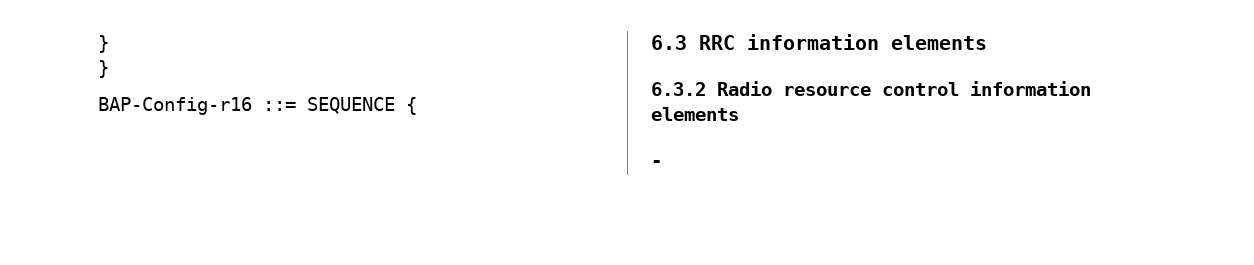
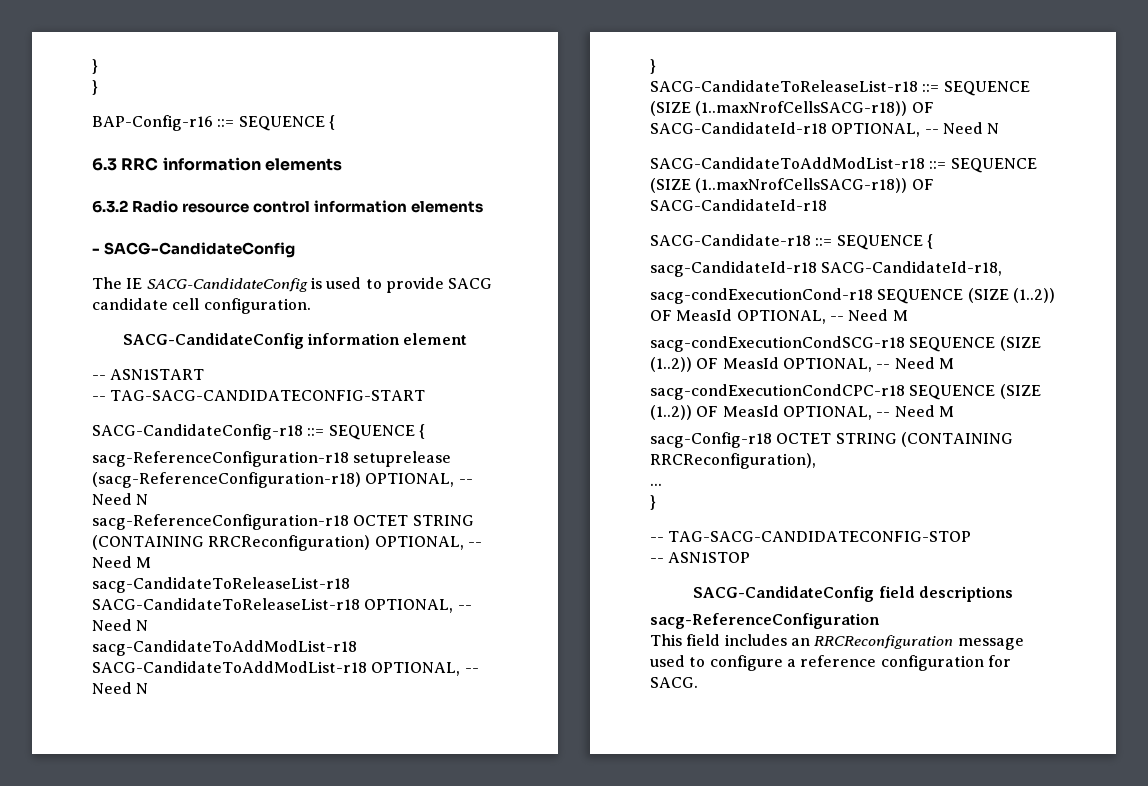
- -
+ - SACG-CandidateConfig
+ The IE SACG-CandidateConfig is used to provide SACG candidate cell configuration.
+ SACG-CandidateConfig information element
+ -- ASN1START
+ -- TAG-SACG-CANDIDATECONFIG-START
+ SACG-CandidateConfig-r18 ::= SEQUENCE {
+ sacg-ReferenceConfiguration-r18 setuprelease (sacg-ReferenceConfiguration-r18) OPTIONAL, -- Need N
+ sacg-ReferenceConfiguration-r18 OCTET STRING (CONTAINING RRCReconfiguration) OPTIONAL, -- Need M
+ sacg-CandidateToReleaseList-r18 SACG-CandidateToReleaseList-r18 OPTIONAL, -- Need N
+ sacg-CandidateToAddModList-r18 SACG-CandidateToAddModList-r18 OPTIONAL, -- Need N
+ }
+ SACG-CandidateToReleaseList-r18 ::= SEQUENCE (SIZE (1..maxNrofCellsSACG-r18)) OF SACG-CandidateId-r18 OPTIONAL, -- Need N
+ SACG-CandidateToAddModList-r18 ::= SEQUENCE (SIZE (1..maxNrofCellsSACG-r18)) OF SACG-CandidateId-r18
+ SACG-Candidate-r18 ::= SEQUENCE {
+ sacg-CandidateId-r18 SACG-CandidateId-r18,
+ sacg-condExecutionCond-r18 SEQUENCE (SIZE (1..2)) OF MeasId OPTIONAL, -- Need M
+ sacg-condExecutionCondSCG-r18 SEQUENCE (SIZE (1..2)) OF MeasId OPTIONAL, -- Need M
+ sacg-condExecutionCondCPC-r18 SEQUENCE (SIZE (1..2)) OF MeasId OPTIONAL, -- Need M
+ sacg-Config-r18 OCTET STRING (CONTAINING RRCReconfiguration),
+ ...
+ }
+ -- TAG-SACG-CANDIDATECONFIG-STOP
+ -- ASN1STOP
+ SACG-CandidateConfig field descriptions
+ sacg-ReferenceConfiguration
+ This field includes an RRCReconfiguration message used to configure a reference configuration for SACG.

